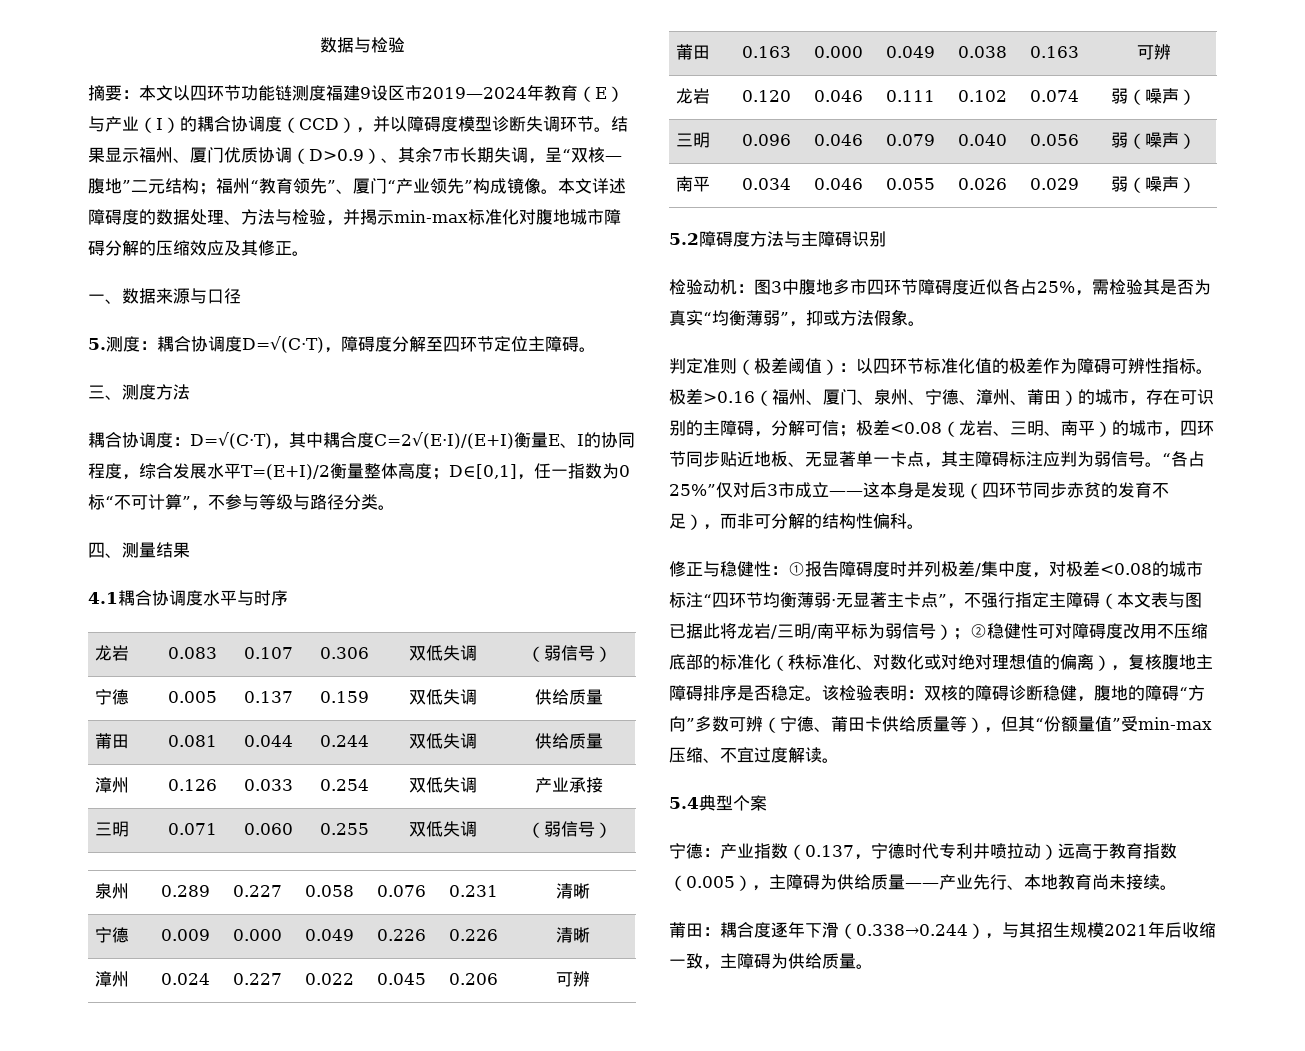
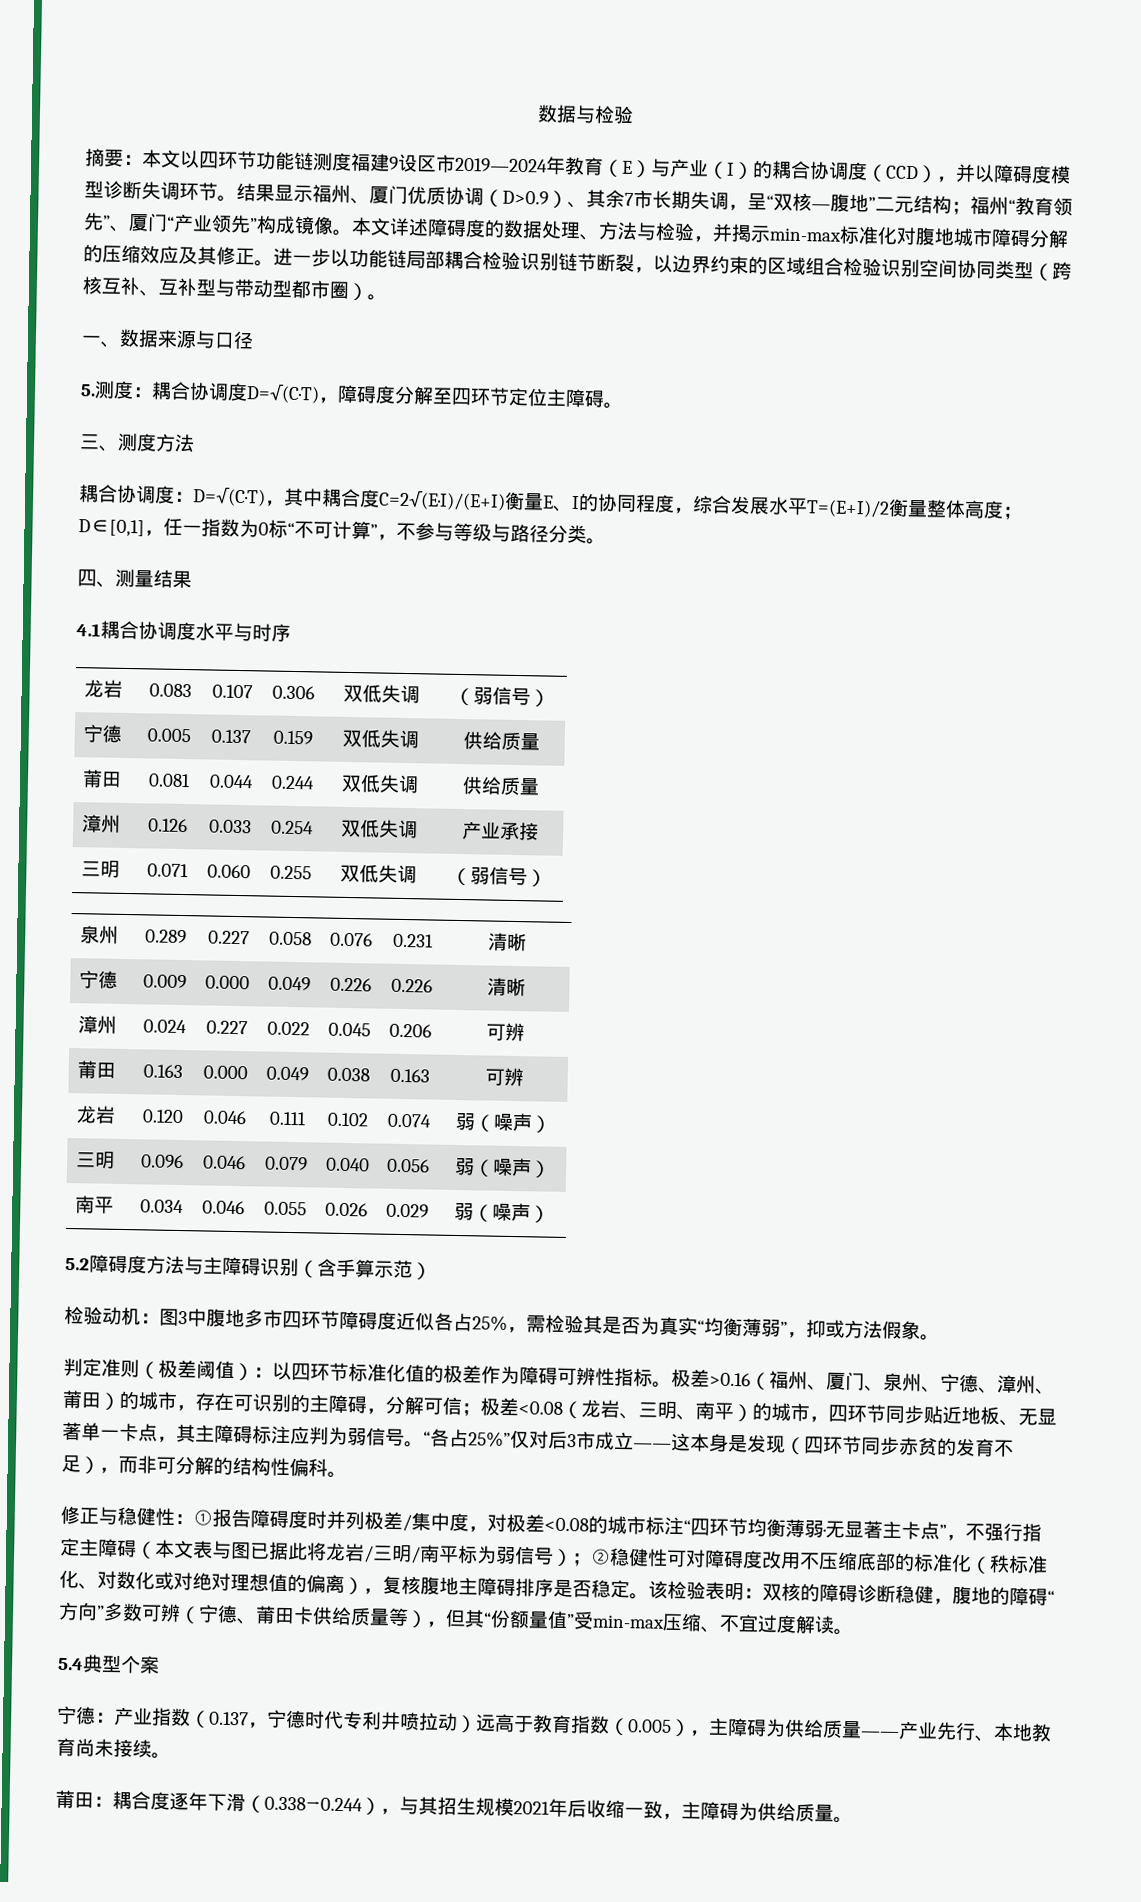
+ 进一步以功能链局部耦合检验识别链节断裂，以边界约束的区域组合检验识别空间协同类型（跨核互补、互补型与带动型都市圈）。
- 5.2障碍度方法与主障碍识别
+ 5.2障碍度方法与主障碍识别（含手算示范）

